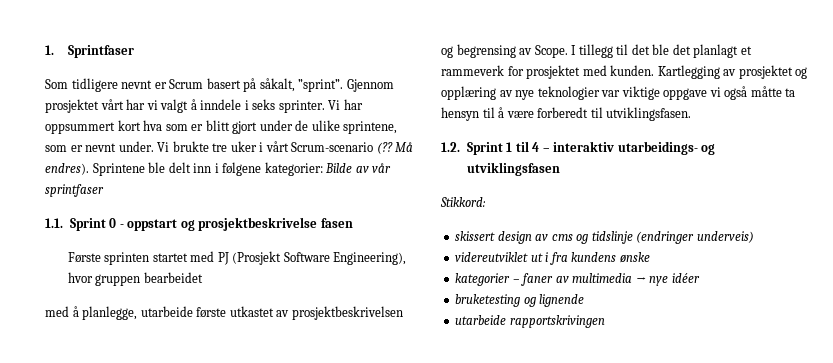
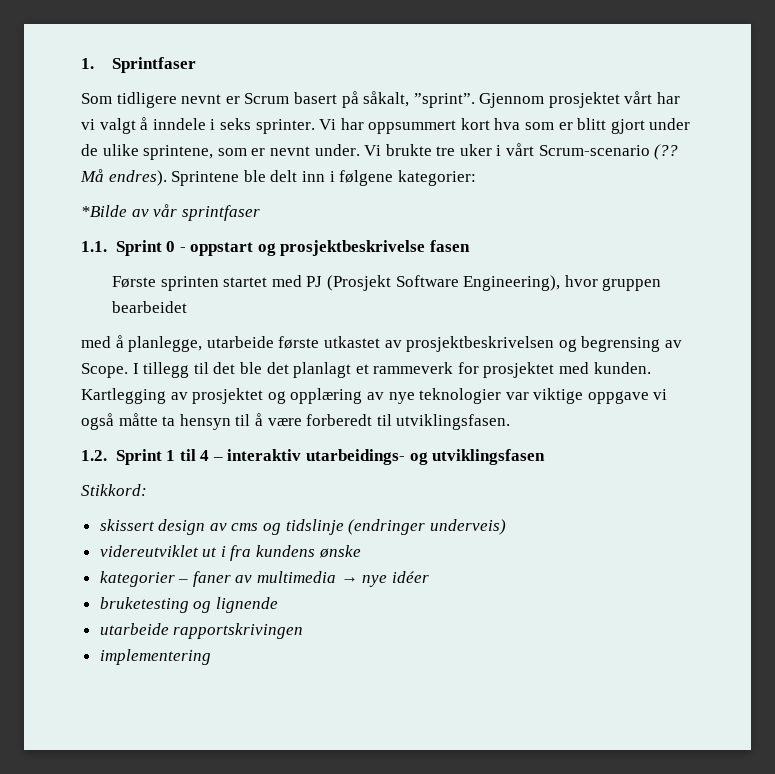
- Sprintene ble delt inn i følgene kategorier: Bilde av vår sprintfaser
+ Sprintene ble delt inn i følgene kategorier:
+ *Bilde av vår sprintfaser
+ implementering

